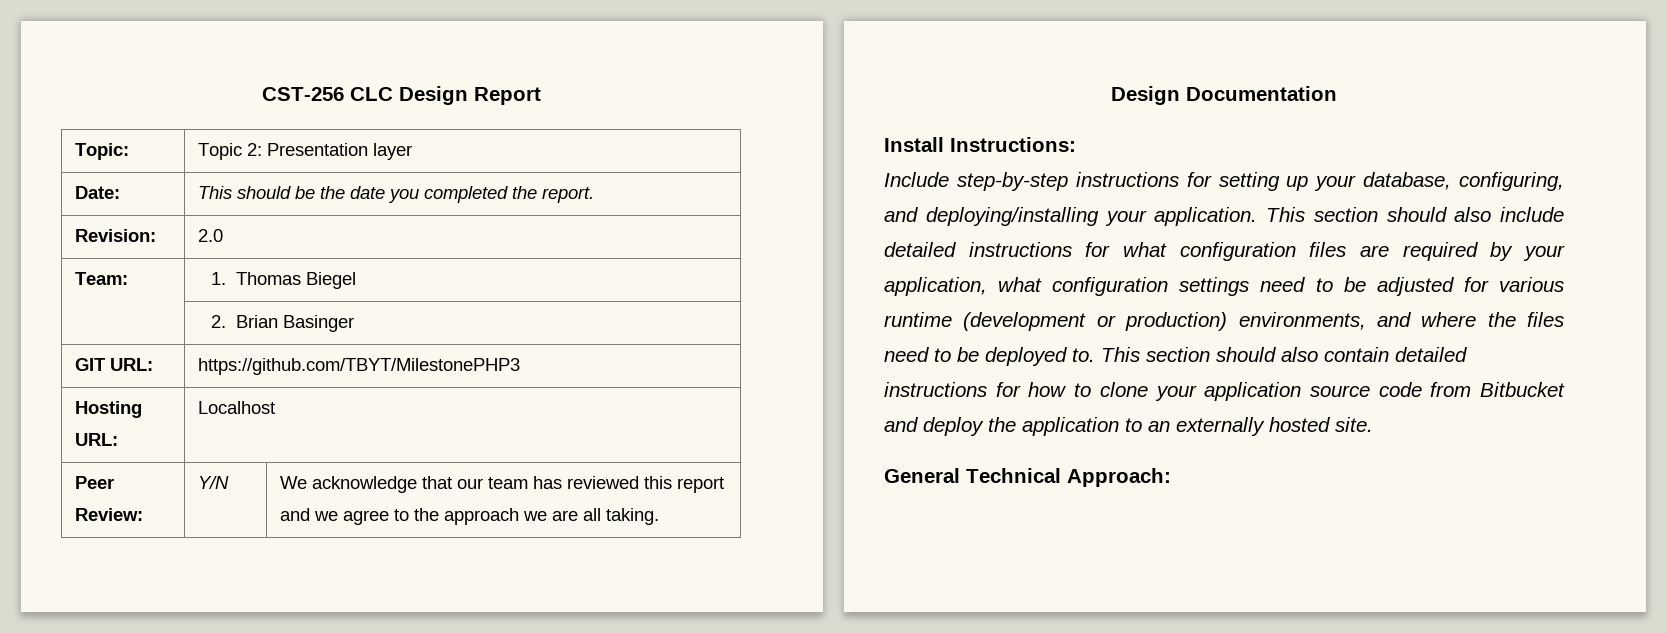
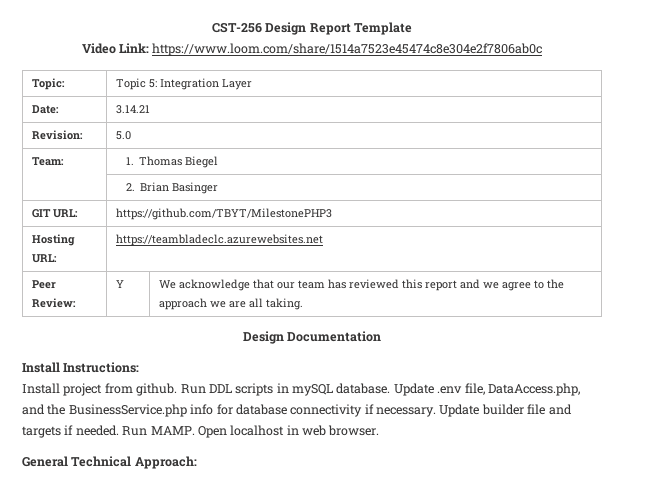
- CST-256 CLC Design Report
- Topic: | Topic 2: Presentation layer
- Date: | This should be the date you completed the report.
+ CST-256 Design Report Template
+ Video Link: https://www.loom.com/share/1514a7523e45474c8e304e2f7806ab0c
+ Topic: | Topic 5: Integration Layer
+ Date: | 3.14.21
- Revision: | 2.0
+ Revision: | 5.0
- Hosting URL: | Localhost
+ Hosting URL: | https://teambladeclc.azurewebsites.net
- Peer Review: | Y/N | We acknowledge that our team has reviewed this report and we agree to the approach we are all taking.
+ Peer Review: | Y | We acknowledge that our team has reviewed this report and we agree to the approach we are all taking.
- Include step-by-step instructions for setting up your database, configuring, and deploying/installing your application. This section should also include detailed instructions for what configuration files are required by your application, what configuration settings need to be adjusted for various runtime (development or production) environments, and where the files need to be deployed to. This section should also contain detailed instructions for how to clone your application source code from Bitbucket and deploy the application to an externally hosted site.
+ Install project from github. Run DDL scripts in mySQL database. Update .env file, DataAccess.php, and the BusinessService.php info for database connectivity if necessary. Update builder file and targets if needed. Run MAMP. Open localhost in web browser.

